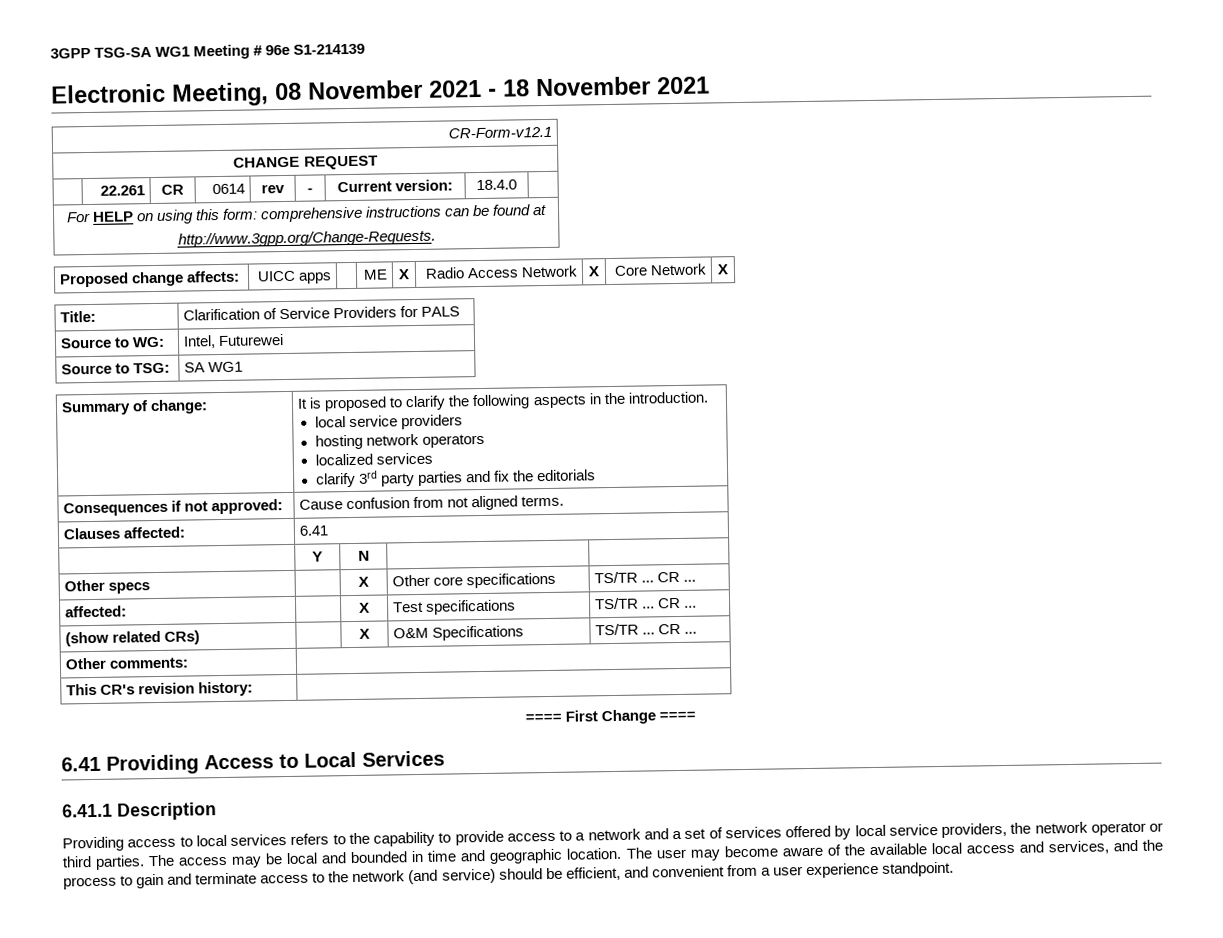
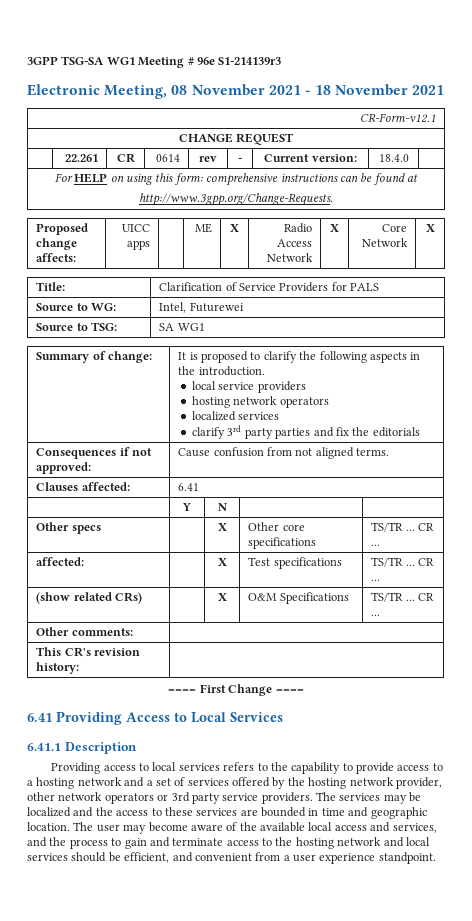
- 3GPP TSG-SA WG1 Meeting # 96e S1-214139
+ 3GPP TSG-SA WG1 Meeting # 96e S1-214139r3
- Providing access to local services refers to the capability to provide access to a network and a set of services offered by local service providers, the network operator or third parties. The access may be local and bounded in time and geographic location.
+ Providing access to local services refers to the capability to provide access to a hosting network and a set of services offered by the hosting network provider, other network operators or 3rd party service providers. The services may be localized and the access to these services are bounded in time and geographic location.
- The user may become aware of the available local access and services, and the process to gain and terminate access to the network (and service) should be efficient, and convenient from a user experience standpoint.
+ The user may become aware of the available local access and services, and the process to gain and terminate access to the hosting network and local services should be efficient, and convenient from a user experience standpoint.

